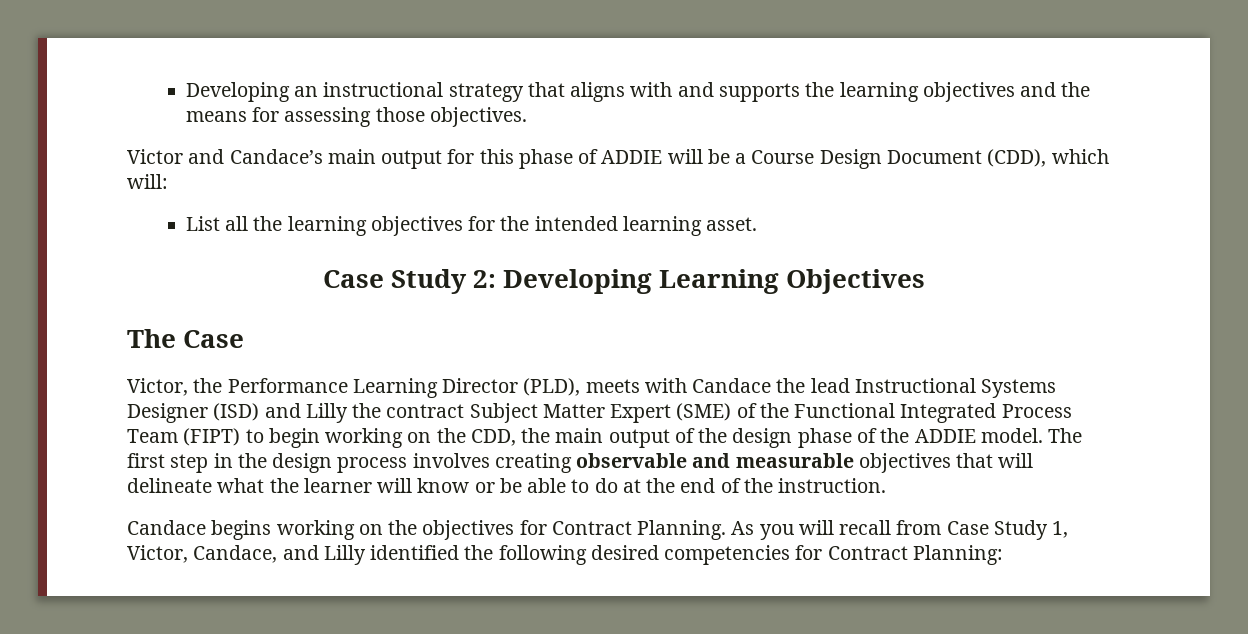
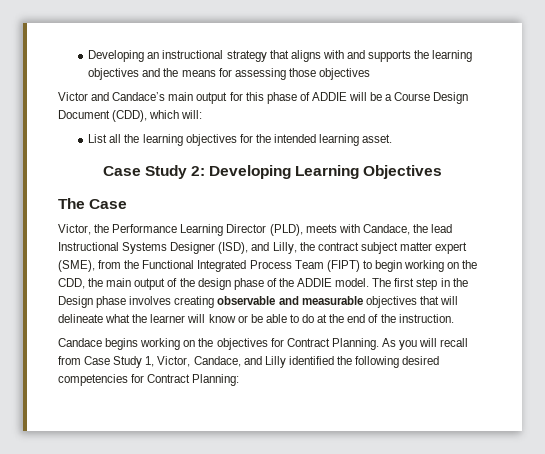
- Developing an instructional strategy that aligns with and supports the learning objectives and the means for assessing those objectives.
+ Developing an instructional strategy that aligns with and supports the learning objectives and the means for assessing those objectives
- Victor, the Performance Learning Director (PLD), meets with Candace the lead Instructional Systems Designer (ISD) and Lilly the contract Subject Matter Expert (SME) of the Functional Integrated Process Team (FIPT) to begin working on the CDD, the main output of the design phase of the ADDIE model.
+ Victor, the Performance Learning Director (PLD), meets with Candace, the lead Instructional Systems Designer (ISD), and Lilly, the contract subject matter expert (SME), from the Functional Integrated Process Team (FIPT) to begin working on the CDD, the main output of the design phase of the ADDIE model.
- The first step in the design process involves creating observable and measurable objectives that will delineate what the learner will know or be able to do at the end of the instruction.
+ The first step in the Design phase involves creating observable and measurable objectives that will delineate what the learner will know or be able to do at the end of the instruction.

